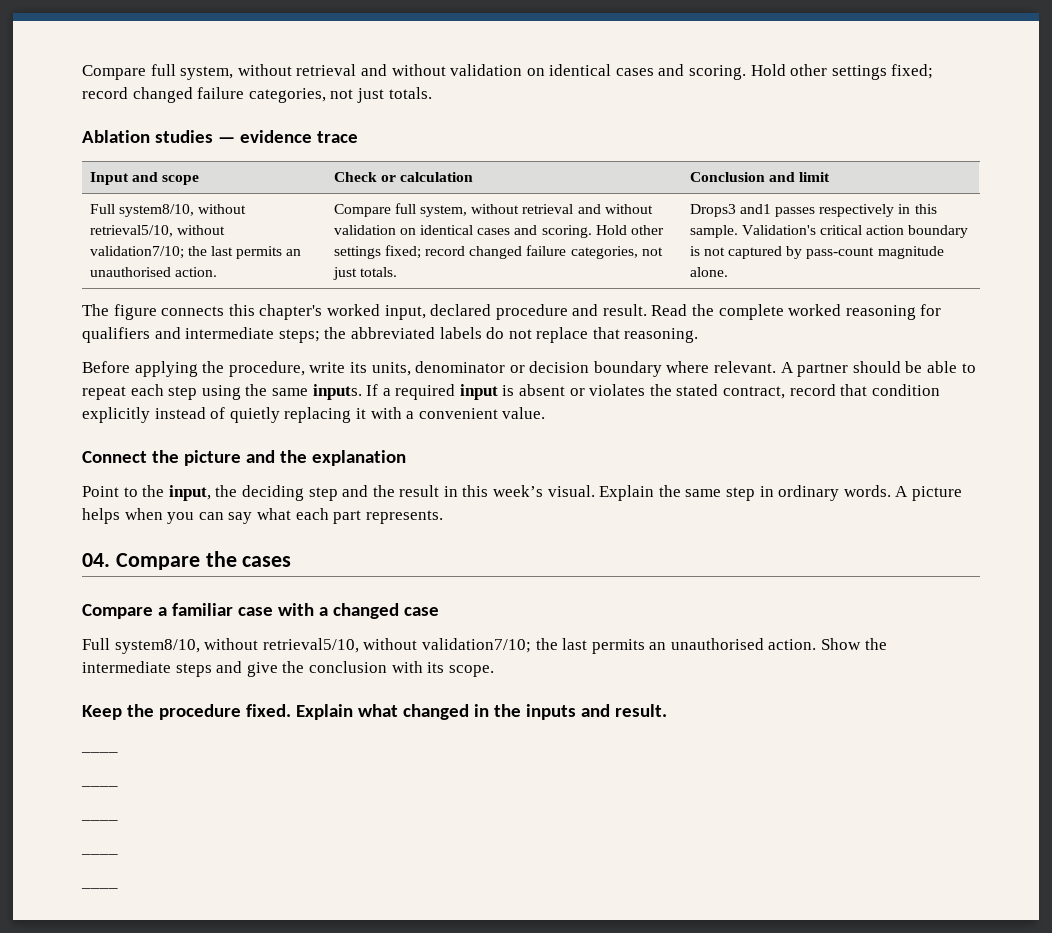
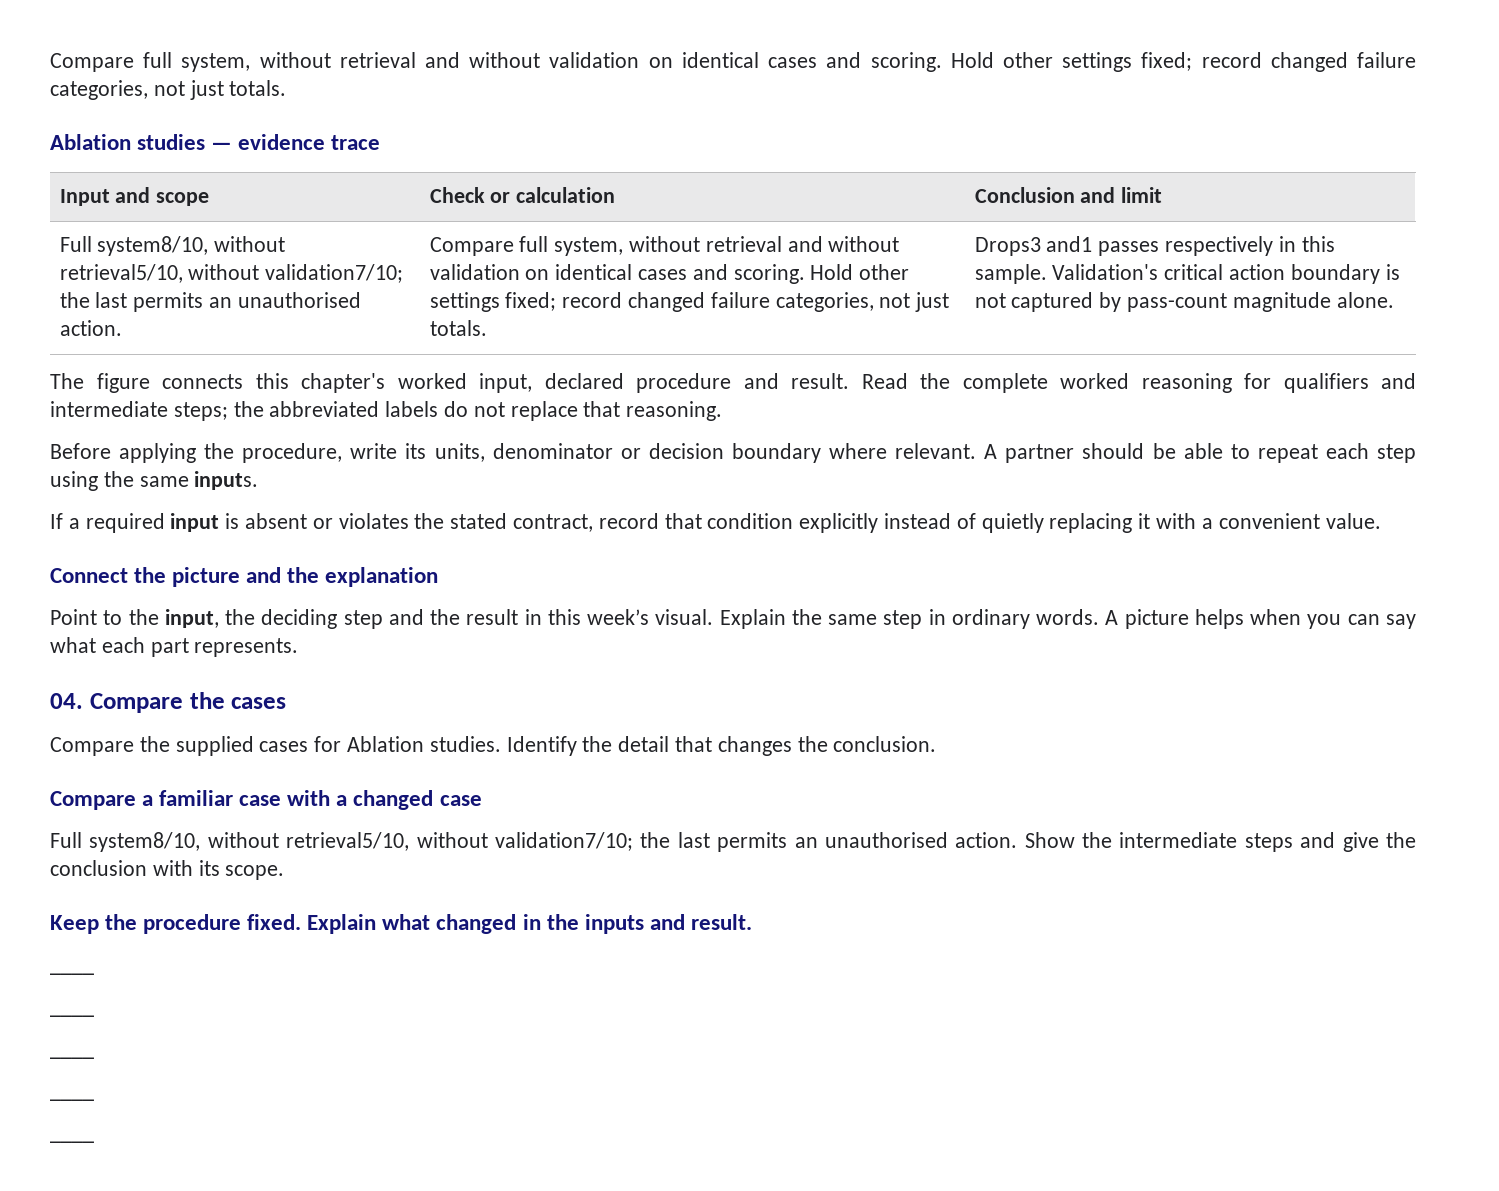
- A partner should be able to repeat each step using the same inputs. If a required input is absent or violates the stated contract, record that condition explicitly instead of quietly replacing it with a convenient value.
+ A partner should be able to repeat each step using the same inputs.
+ If a required input is absent or violates the stated contract, record that condition explicitly instead of quietly replacing it with a convenient value.
+ Compare the supplied cases for Ablation studies. Identify the detail that changes the conclusion.

